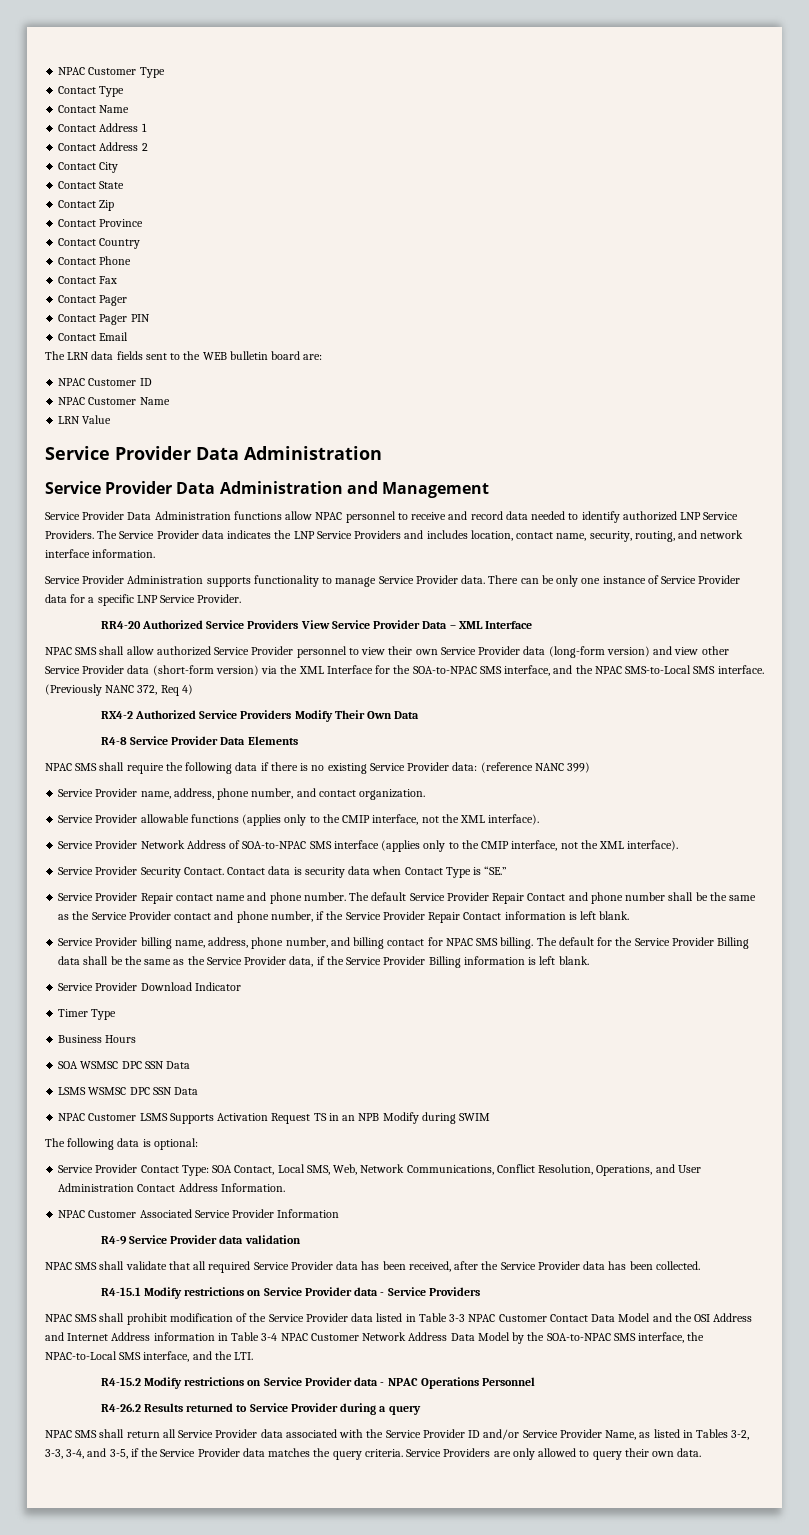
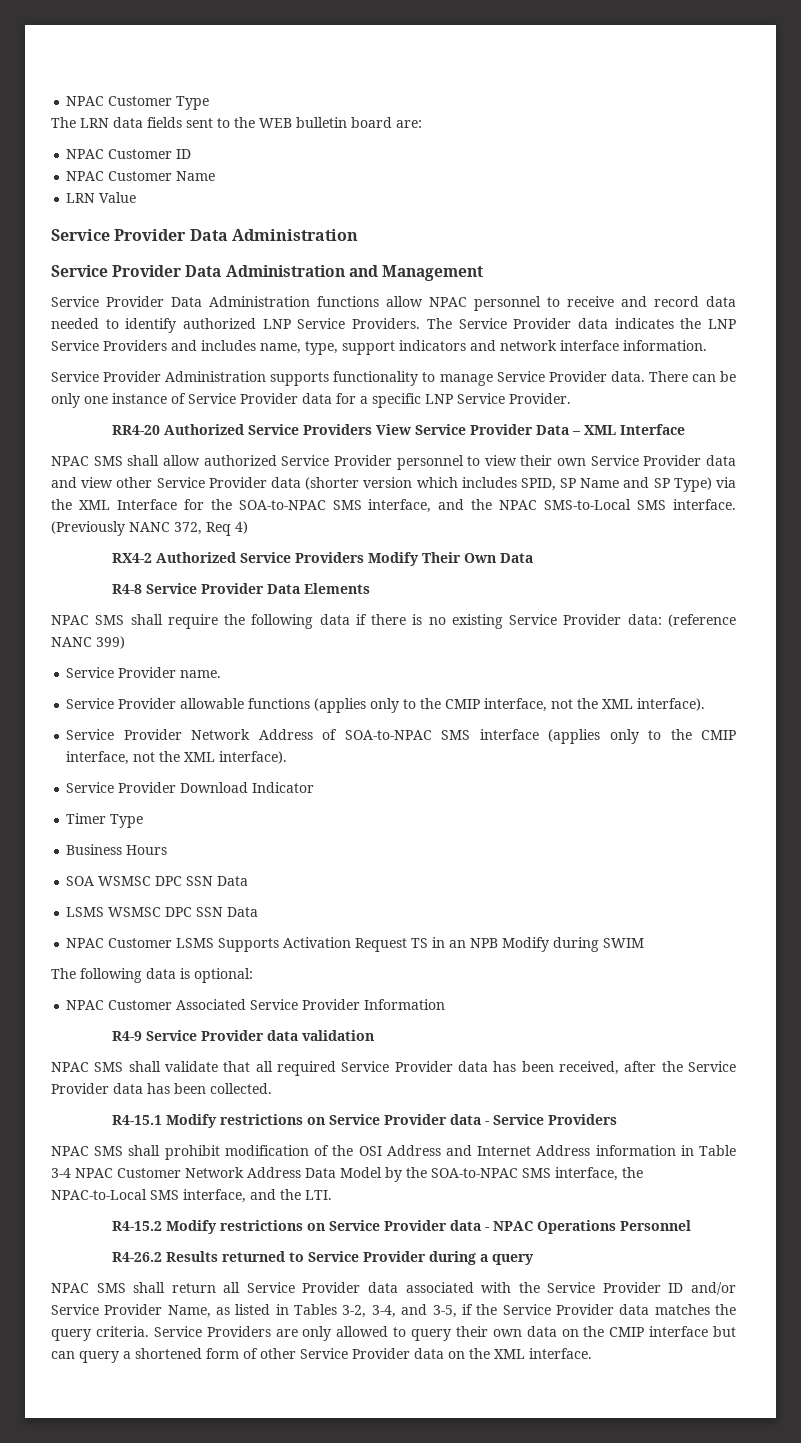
  NPAC Customer Type
- Contact Type
- Contact Name
- Contact Address 1
- Contact Address 2
- Contact City
- Contact State
- Contact Zip
- Contact Province
- Contact Country
- Contact Phone
- Contact Fax
- Contact Pager
- Contact Pager PIN
- Contact Email
- The Service Provider data indicates the LNP Service Providers and includes location, contact name, security, routing, and network interface information.
+ The Service Provider data indicates the LNP Service Providers and includes name, type, support indicators and network interface information.
- NPAC SMS shall allow authorized Service Provider personnel to view their own Service Provider data (long-form version) and view other Service Provider data (short-form version) via the XML Interface for the SOA-to-NPAC SMS interface, and the NPAC SMS-to-Local SMS interface.
+ NPAC SMS shall allow authorized Service Provider personnel to view their own Service Provider data and view other Service Provider data (shorter version which includes SPID, SP Name and SP Type) via the XML Interface for the SOA-to-NPAC SMS interface, and the NPAC SMS-to-Local SMS interface.
- Service Provider name, address, phone number, and contact organization.
+ Service Provider name.
- Service Provider Security Contact. Contact data is security data when Contact Type is “SE.”
- Service Provider Repair contact name and phone number. The default Service Provider Repair Contact and phone number shall be the same as the Service Provider contact and phone number, if the Service Provider Repair Contact information is left blank.
- Service Provider billing name, address, phone number, and billing contact for NPAC SMS billing. The default for the Service Provider Billing data shall be the same as the Service Provider data, if the Service Provider Billing information is left blank.
- Service Provider Contact Type: SOA Contact, Local SMS, Web, Network Communications, Conflict Resolution, Operations, and User Administration Contact Address Information.
- NPAC SMS shall prohibit modification of the Service Provider data listed in Table 3-3 NPAC Customer Contact Data Model and the OSI Address and Internet Address information in Table 3-4 NPAC Customer Network Address Data Model by the SOA-to-NPAC SMS interface, the NPAC-to-Local SMS interface, and the LTI.
+ NPAC SMS shall prohibit modification of the OSI Address and Internet Address information in Table 3-4 NPAC Customer Network Address Data Model by the SOA-to-NPAC SMS interface, the NPAC-to-Local SMS interface, and the LTI.
- NPAC SMS shall return all Service Provider data associated with the Service Provider ID and/or Service Provider Name, as listed in Tables 3-2, 3-3, 3-4, and 3-5, if the Service Provider data matches the query criteria.
+ NPAC SMS shall return all Service Provider data associated with the Service Provider ID and/or Service Provider Name, as listed in Tables 3-2, 3-4, and 3-5, if the Service Provider data matches the query criteria.
- Service Providers are only allowed to query their own data.
+ Service Providers are only allowed to query their own data on the CMIP interface but can query a shortened form of other Service Provider data on the XML interface.

